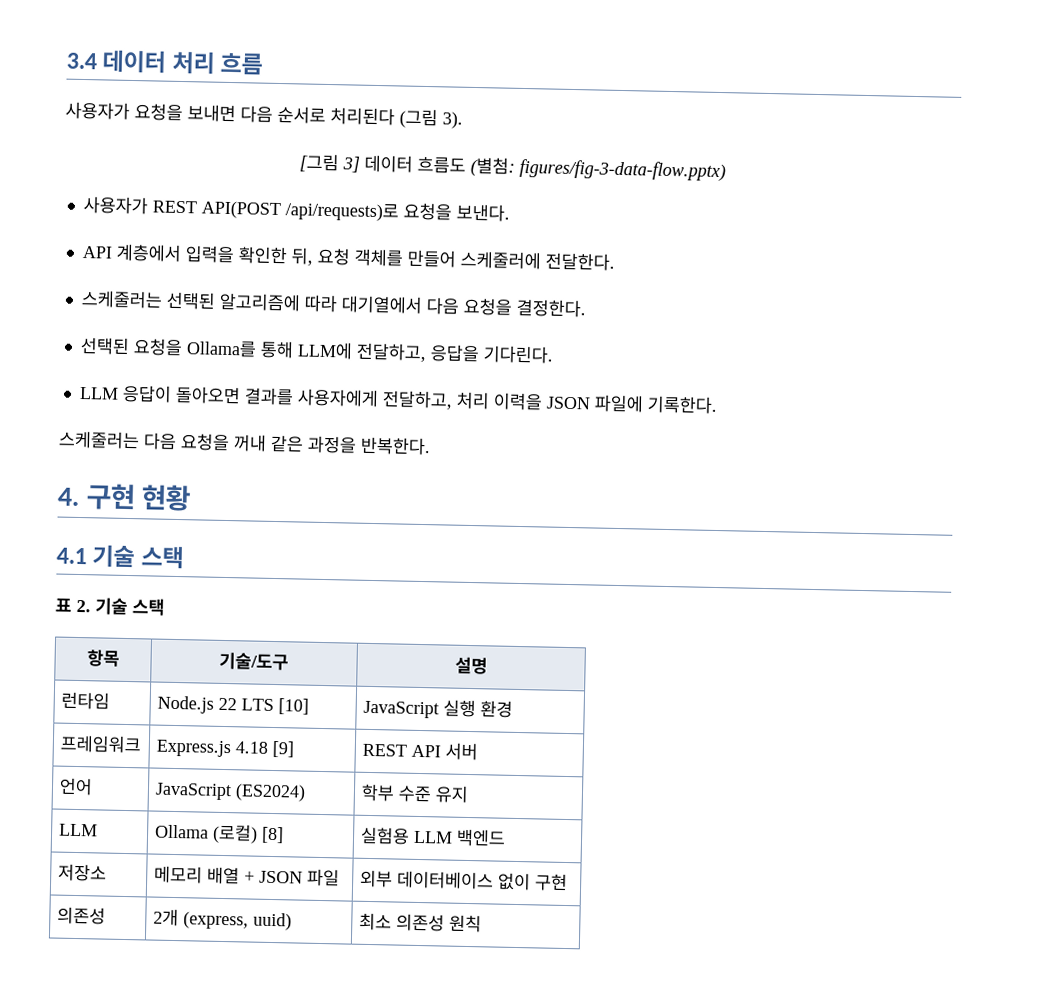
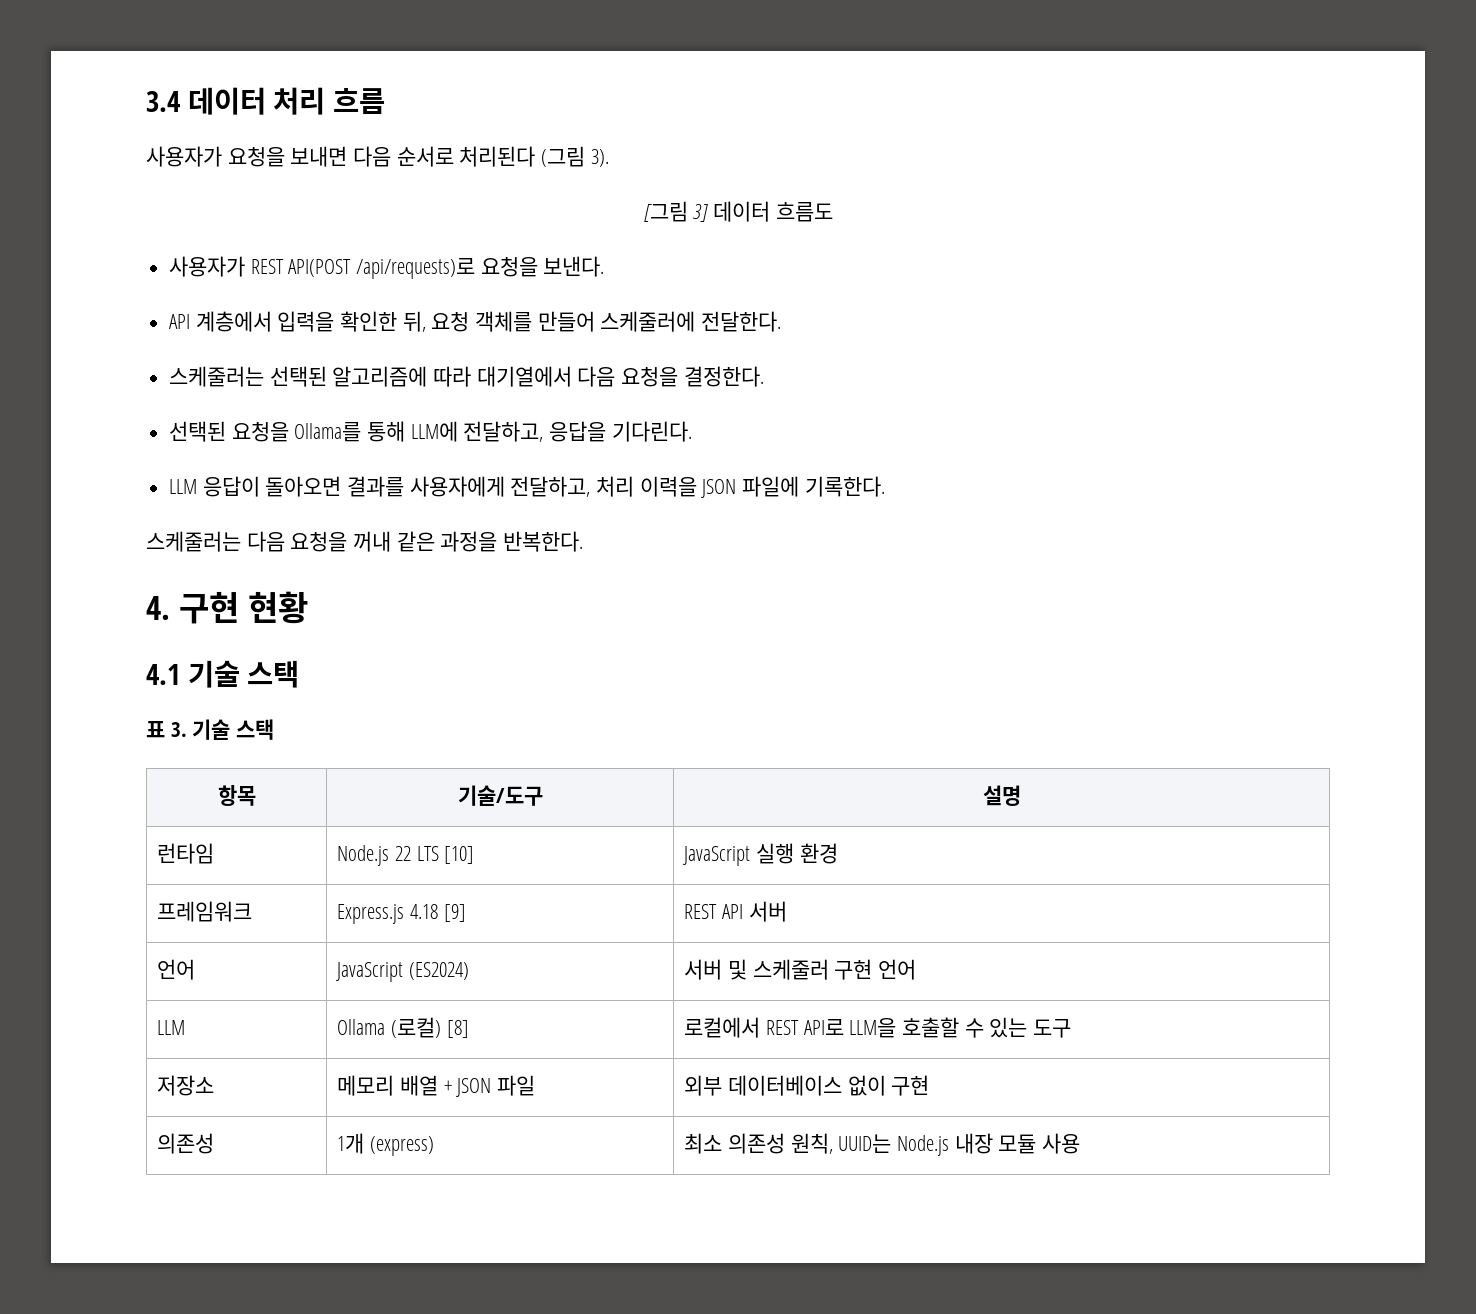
- [그림 3] 데이터 흐름도 (별첨: figures/fig-3-data-flow.pptx)
+ [그림 3] 데이터 흐름도
- 표 2. 기술 스택
+ 표 3. 기술 스택
- 언어 | JavaScript (ES2024) | 학부 수준 유지
+ 언어 | JavaScript (ES2024) | 서버 및 스케줄러 구현 언어
- LLM | Ollama (로컬) [8] | 실험용 LLM 백엔드
+ LLM | Ollama (로컬) [8] | 로컬에서 REST API로 LLM을 호출할 수 있는 도구
- 의존성 | 2개 (express, uuid) | 최소 의존성 원칙
+ 의존성 | 1개 (express) | 최소 의존성 원칙, UUID는 Node.js 내장 모듈 사용

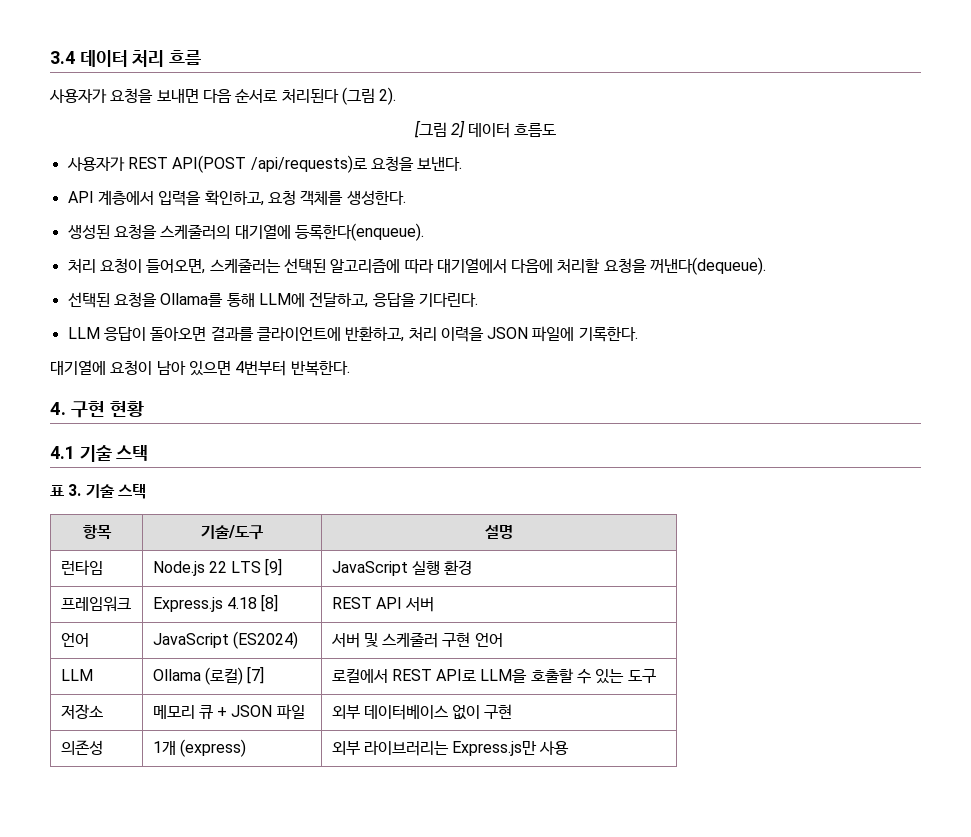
- 사용자가 요청을 보내면 다음 순서로 처리된다 (그림 3).
+ 사용자가 요청을 보내면 다음 순서로 처리된다 (그림 2).
- [그림 3] 데이터 흐름도
+ [그림 2] 데이터 흐름도
- API 계층에서 입력을 확인한 뒤, 요청 객체를 만들어 스케줄러에 전달한다.
- 스케줄러는 선택된 알고리즘에 따라 대기열에서 다음 요청을 결정한다.
+ API 계층에서 입력을 확인하고, 요청 객체를 생성한다.
+ 생성된 요청을 스케줄러의 대기열에 등록한다(enqueue).
+ 처리 요청이 들어오면, 스케줄러는 선택된 알고리즘에 따라 대기열에서 다음에 처리할 요청을 꺼낸다(dequeue).
- LLM 응답이 돌아오면 결과를 사용자에게 전달하고, 처리 이력을 JSON 파일에 기록한다.
+ LLM 응답이 돌아오면 결과를 클라이언트에 반환하고, 처리 이력을 JSON 파일에 기록한다.
- 스케줄러는 다음 요청을 꺼내 같은 과정을 반복한다.
+ 대기열에 요청이 남아 있으면 4번부터 반복한다.
- 런타임 | Node.js 22 LTS [10] | JavaScript 실행 환경
+ 런타임 | Node.js 22 LTS [9] | JavaScript 실행 환경
- 프레임워크 | Express.js 4.18 [9] | REST API 서버
+ 프레임워크 | Express.js 4.18 [8] | REST API 서버
- LLM | Ollama (로컬) [8] | 로컬에서 REST API로 LLM을 호출할 수 있는 도구
+ LLM | Ollama (로컬) [7] | 로컬에서 REST API로 LLM을 호출할 수 있는 도구
- 저장소 | 메모리 배열 + JSON 파일 | 외부 데이터베이스 없이 구현
+ 저장소 | 메모리 큐 + JSON 파일 | 외부 데이터베이스 없이 구현
- 의존성 | 1개 (express) | 최소 의존성 원칙, UUID는 Node.js 내장 모듈 사용
+ 의존성 | 1개 (express) | 외부 라이브러리는 Express.js만 사용

